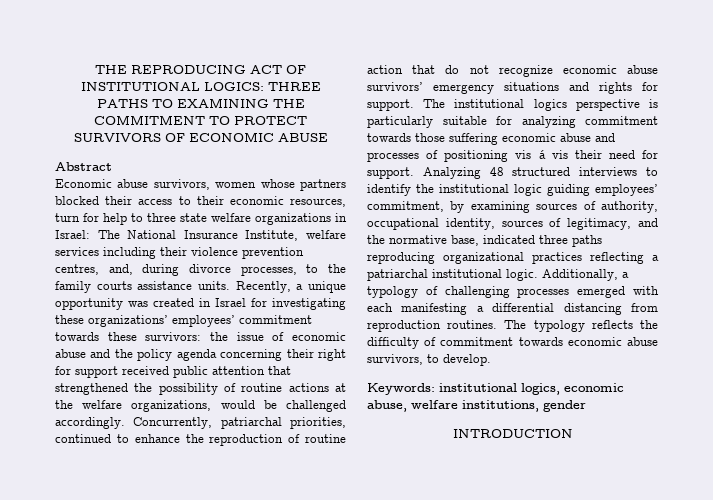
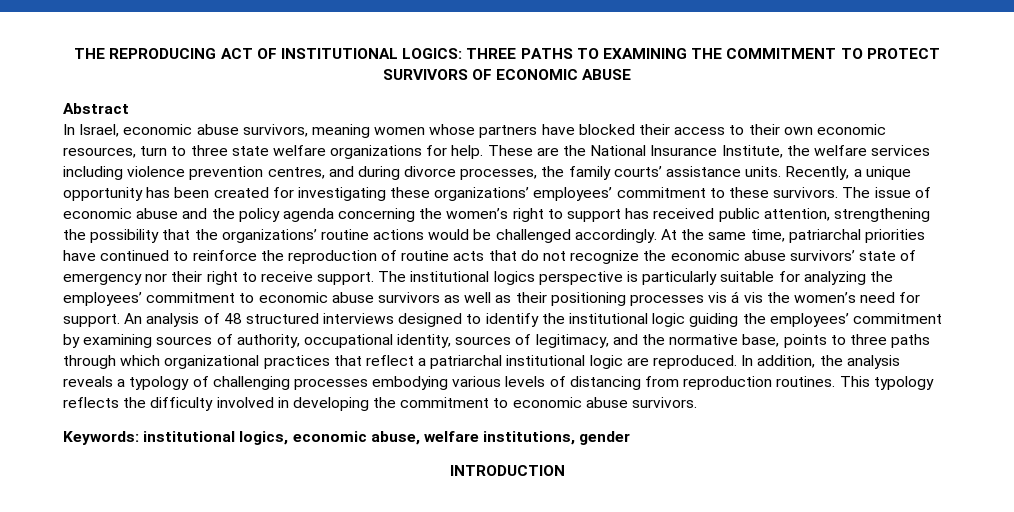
- Economic abuse survivors, women whose partners blocked their access to their economic resources, turn for help to three state welfare organizations in Israel: The National Insurance Institute, welfare services including their violence prevention centres, and, during divorce processes, to the family courts assistance units.
+ In Israel, economic abuse survivors, meaning women whose partners have blocked their access to their own economic resources, turn to three state welfare organizations for help. These are the National Insurance Institute, the welfare services including violence prevention centres, and during divorce processes, the family courts’ assistance units.
- Recently, a unique opportunity was created in Israel for investigating these organizations’ employees’ commitment towards these survivors: the issue of economic abuse and the policy agenda concerning their right for support received public attention that strengthened the possibility of routine actions at the welfare organizations, would be challenged accordingly. Concurrently, patriarchal priorities, continued to enhance the reproduction of routine action that do not recognize economic abuse survivors’ emergency situations and rights for support.
+ Recently, a unique opportunity has been created for investigating these organizations’ employees’ commitment to these survivors. The issue of economic abuse and the policy agenda concerning the women’s right to support has received public attention, strengthening the possibility that the organizations’ routine actions would be challenged accordingly. At the same time, patriarchal priorities have continued to reinforce the reproduction of routine acts that do not recognize the economic abuse survivors’ state of emergency nor their right to receive support.
- The institutional logics perspective is particularly suitable for analyzing commitment towards those suffering economic abuse and processes of positioning vis á vis their need for support.
+ The institutional logics perspective is particularly suitable for analyzing the employees’ commitment to economic abuse survivors as well as their positioning processes vis á vis the women’s need for support.
- Analyzing 48 structured interviews to identify the institutional logic guiding employees’ commitment, by examining sources of authority, occupational identity, sources of legitimacy, and the normative base, indicated three paths reproducing organizational practices reflecting a patriarchal institutional logic. Additionally, a typology of challenging processes emerged with each manifesting a differential distancing from reproduction routines.
+ An analysis of 48 structured interviews designed to identify the institutional logic guiding the employees’ commitment by examining sources of authority, occupational identity, sources of legitimacy, and the normative base, points to three paths through which organizational practices that reflect a patriarchal institutional logic are reproduced. In addition, the analysis reveals a typology of challenging processes embodying various levels of distancing from reproduction routines.
- The typology reflects the difficulty of commitment towards economic abuse survivors, to develop.
+ This typology reflects the difficulty involved in developing the commitment to economic abuse survivors.

